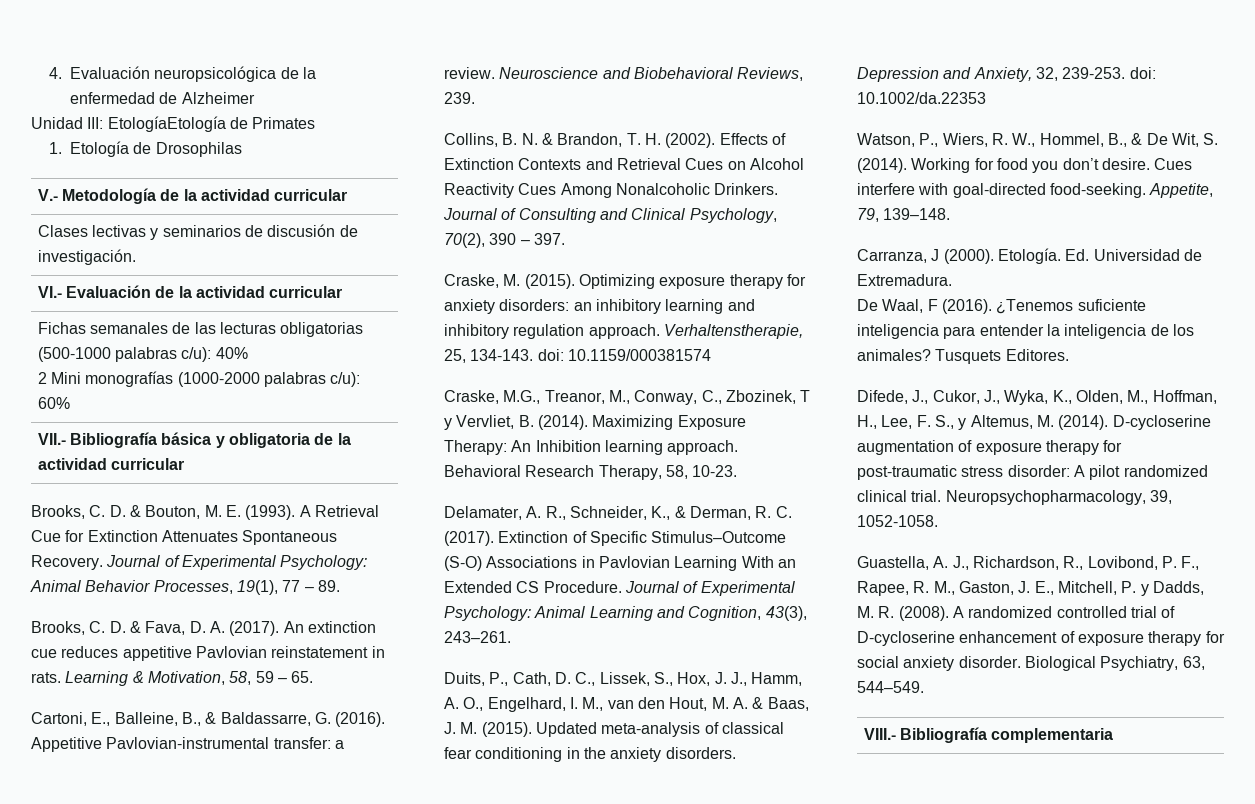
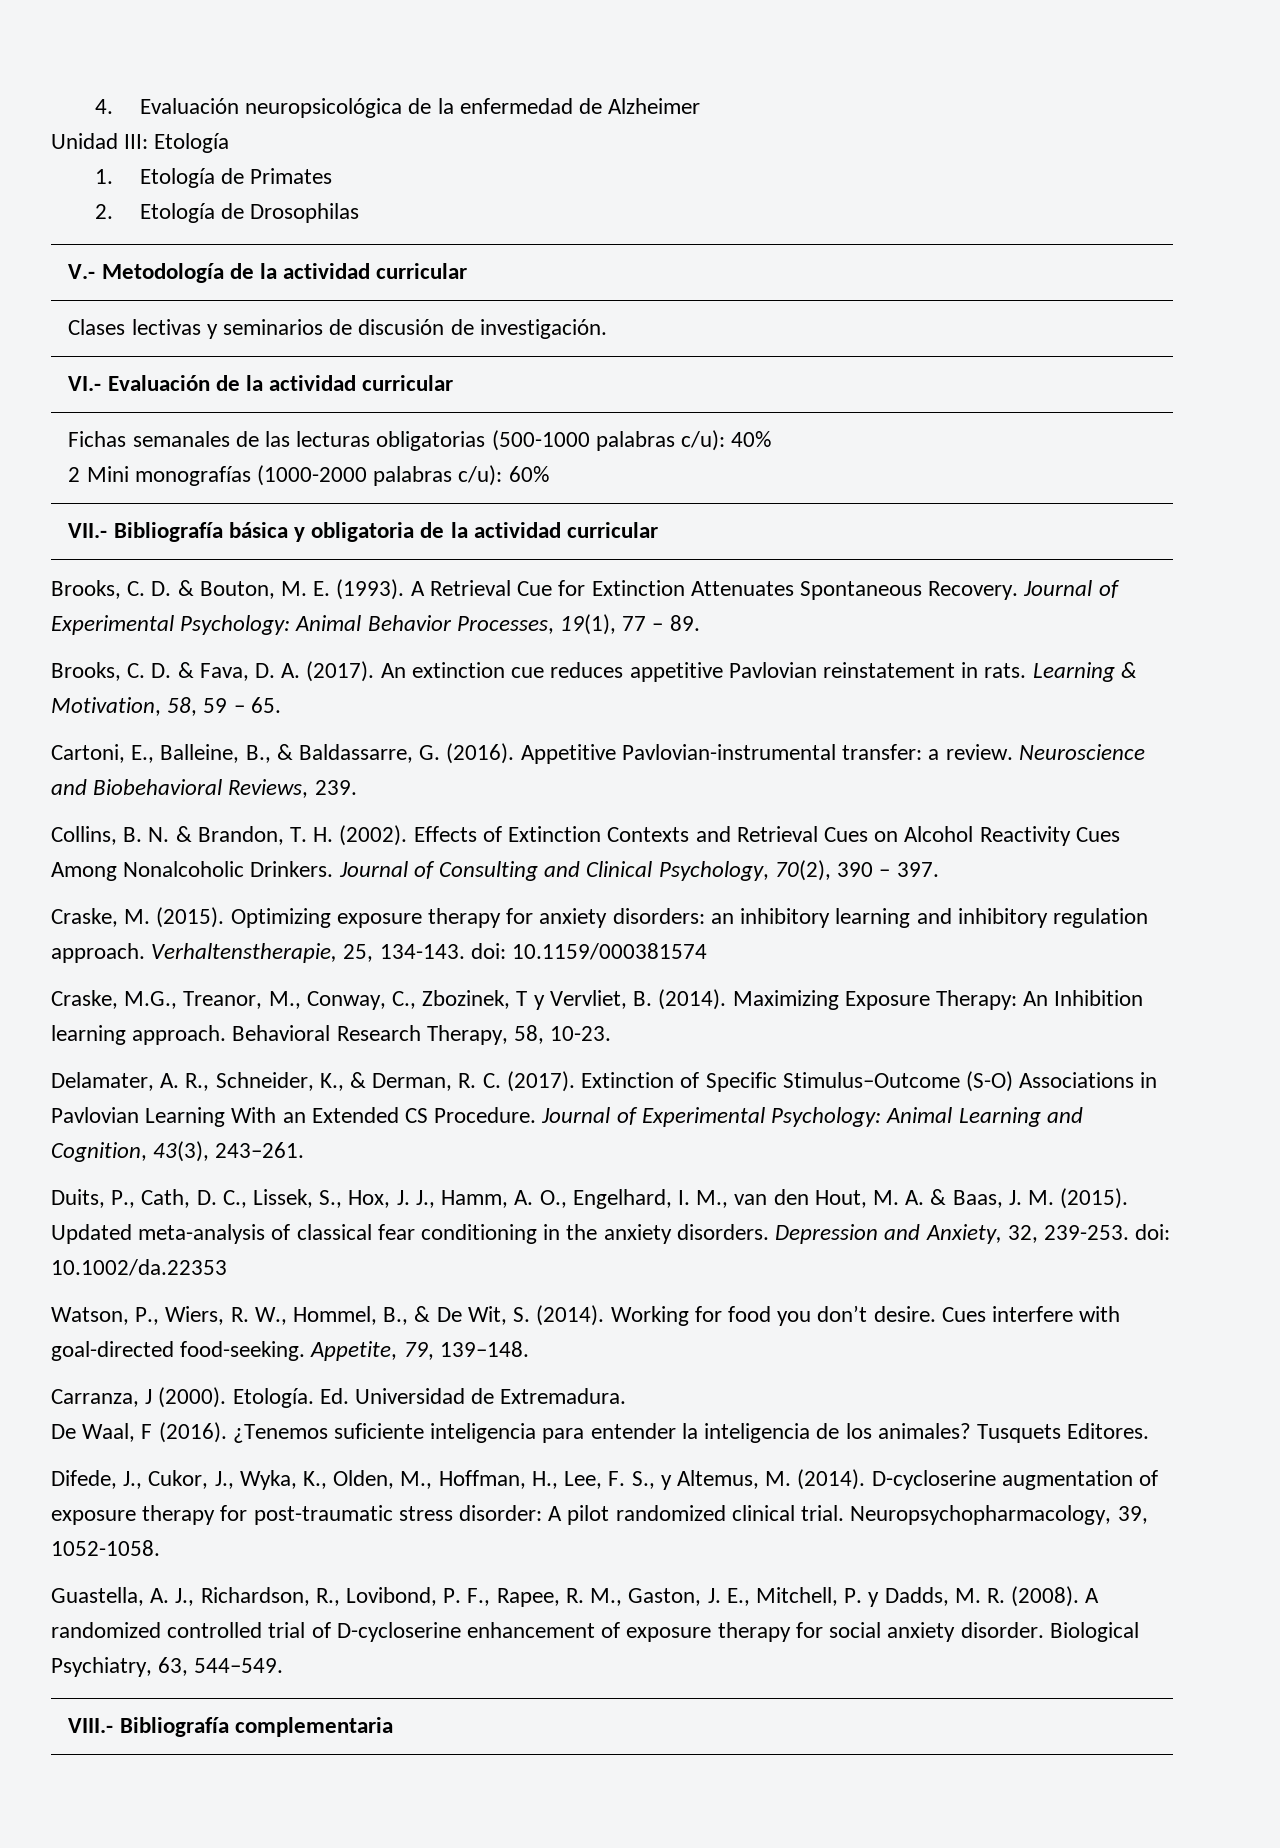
- Unidad III: EtologíaEtología de Primates
+ Unidad III: Etología
+ 1. Etología de Primates
- 1. Etología de Drosophilas
+ 2. Etología de Drosophilas

